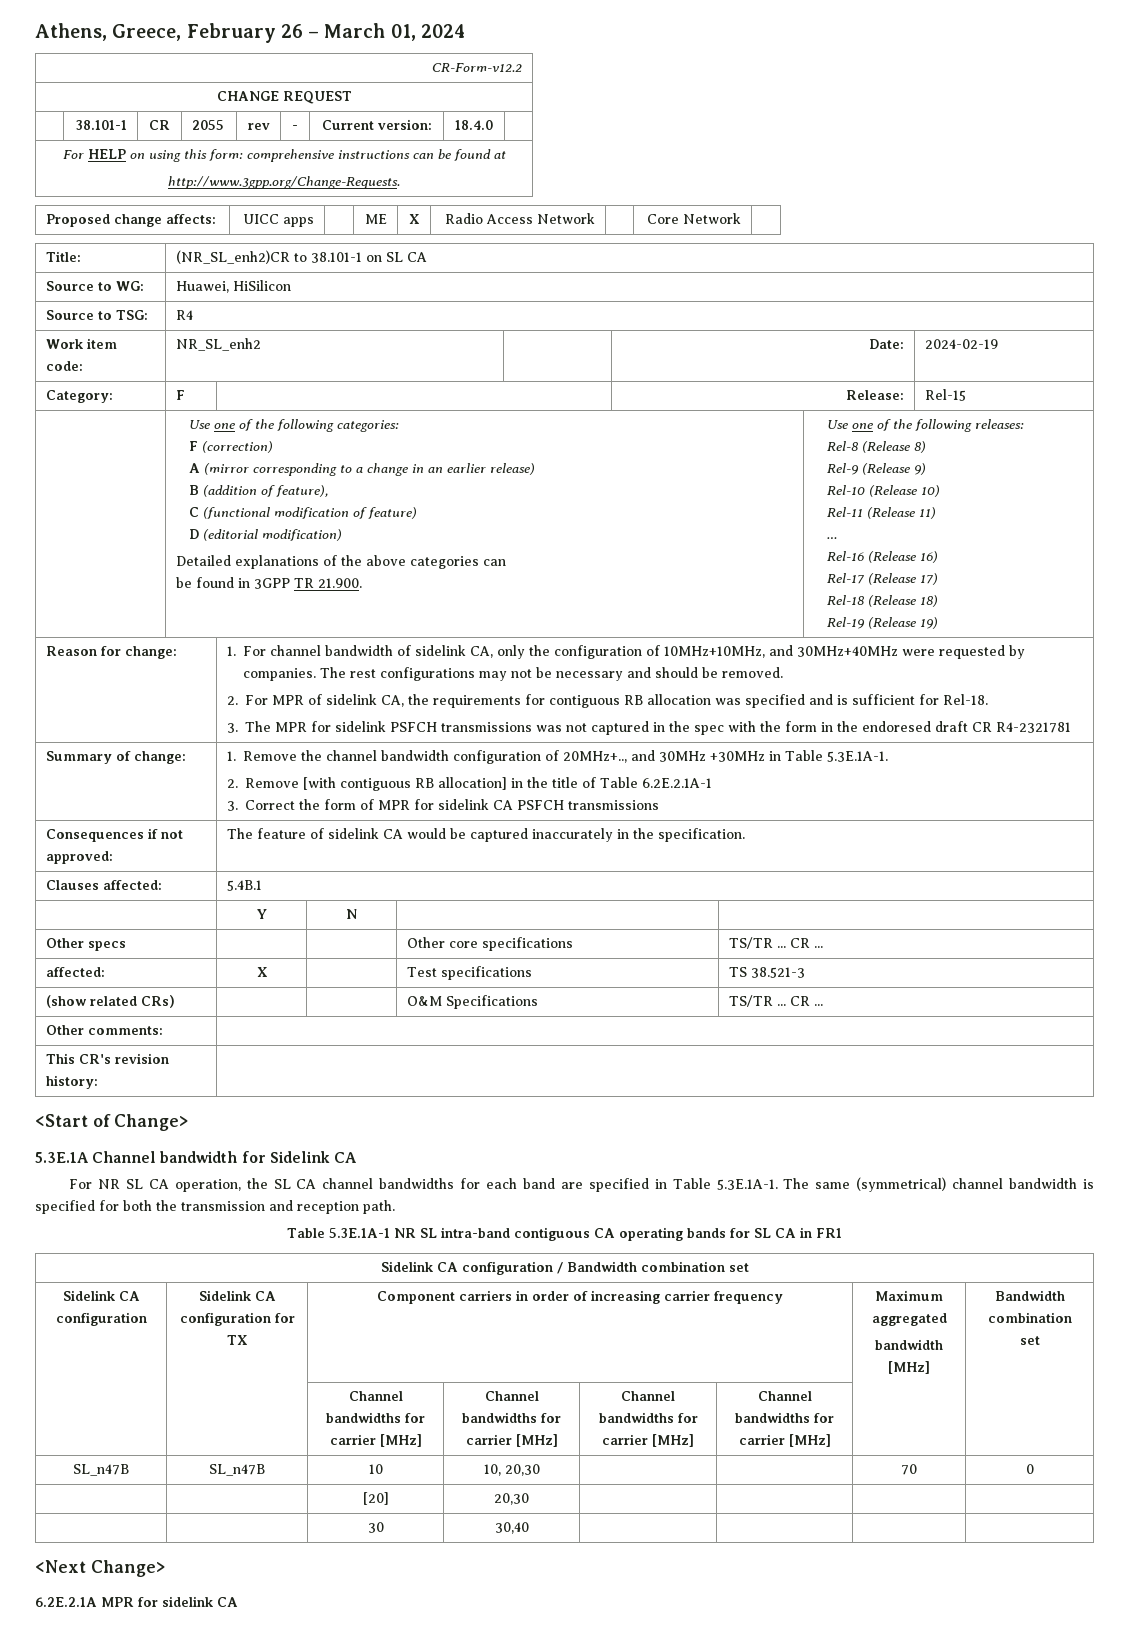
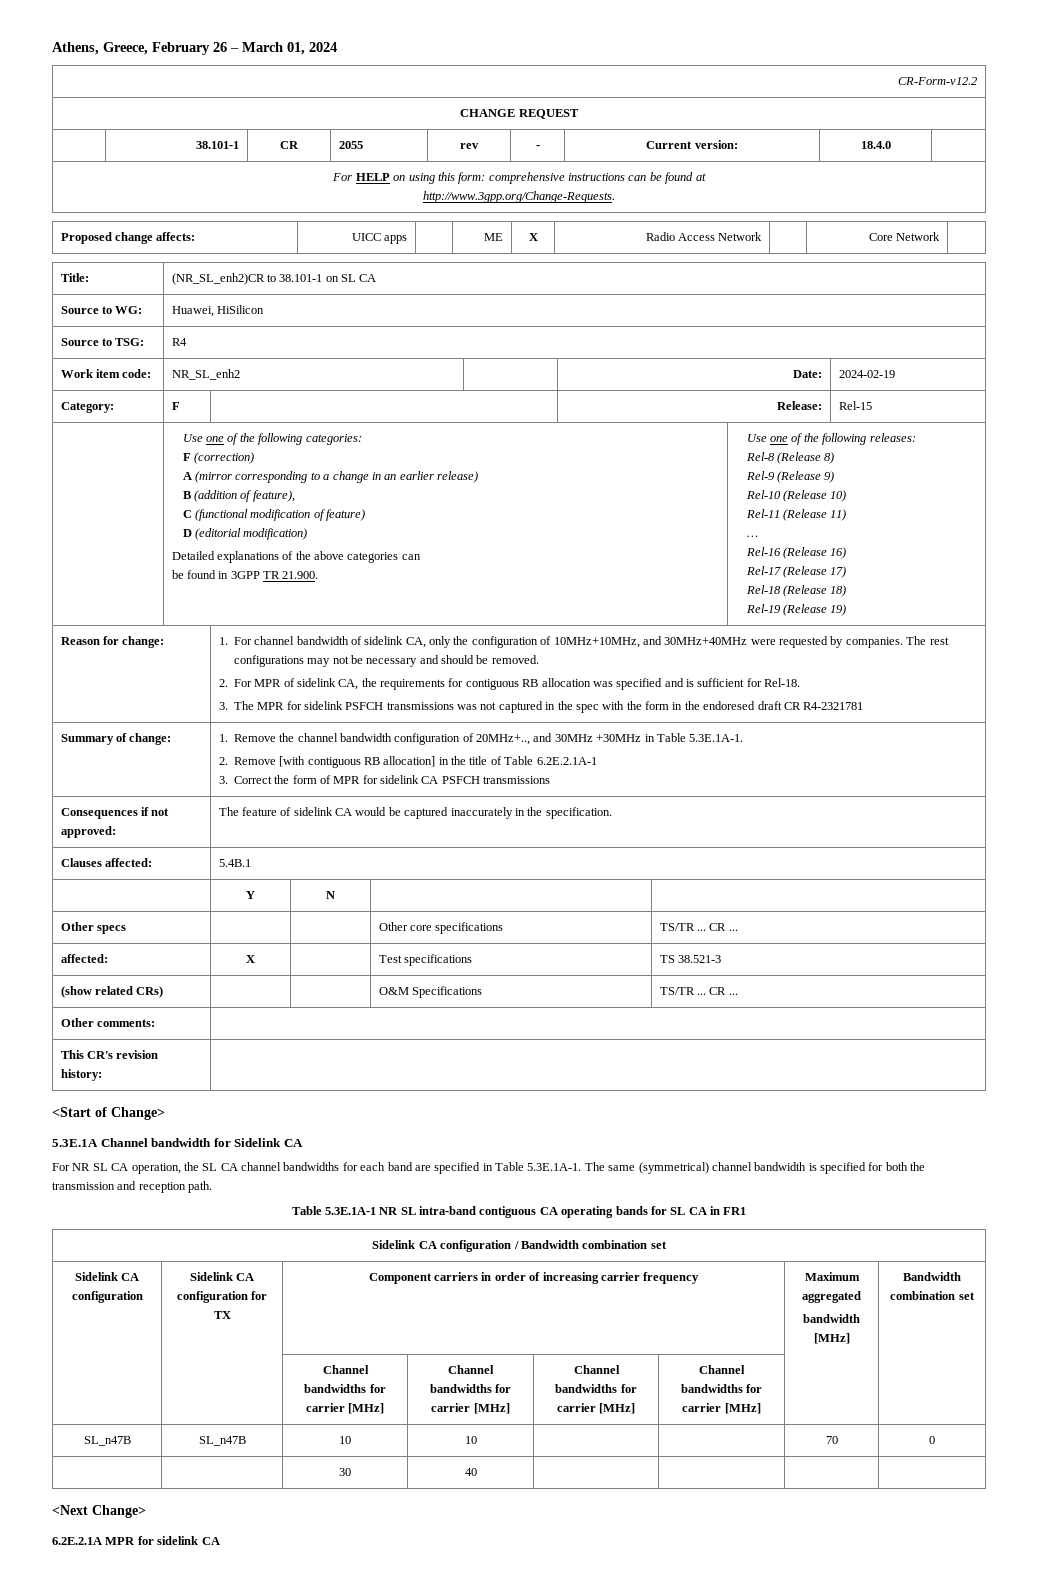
- SL_n47B | SL_n47B | 10 | 10, 20,30 | | | 70 | 0
+ SL_n47B | SL_n47B | 10 | 10 | | | 70 | 0
- | | [20] | 20,30 | | | |
- | | 30 | 30,40 | | | |
+ | | 30 | 40 | | | |

